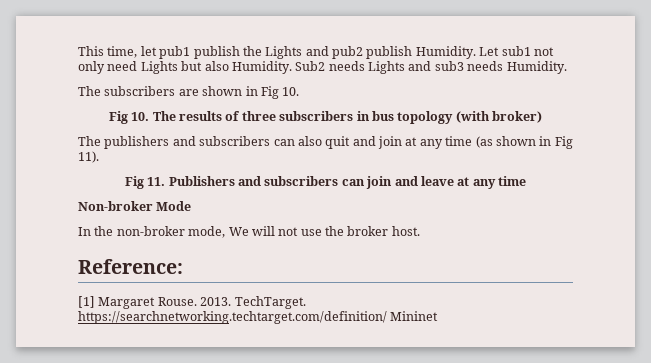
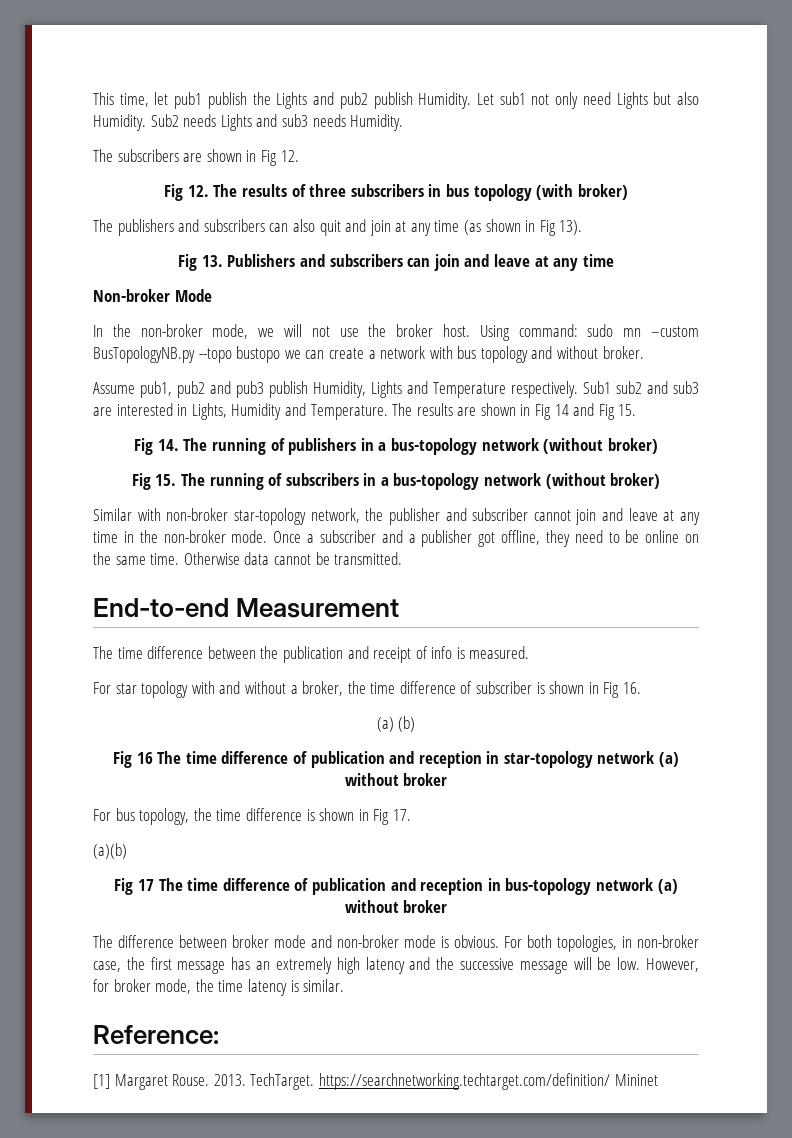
- The subscribers are shown in Fig 10.
- Fig 10. The results of three subscribers in bus topology (with broker)
+ The subscribers are shown in Fig 12.
+ Fig 12. The results of three subscribers in bus topology (with broker)
- The publishers and subscribers can also quit and join at any time (as shown in Fig 11).
- Fig 11. Publishers and subscribers can join and leave at any time
+ The publishers and subscribers can also quit and join at any time (as shown in Fig 13).
+ Fig 13. Publishers and subscribers can join and leave at any time
- In the non-broker mode, We will not use the broker host.
+ In the non-broker mode, we will not use the broker host. Using command: sudo mn –custom BusTopologyNB.py --topo bustopo we can create a network with bus topology and without broker.
+ Assume pub1, pub2 and pub3 publish Humidity, Lights and Temperature respectively. Sub1 sub2 and sub3 are interested in Lights, Humidity and Temperature. The results are shown in Fig 14 and Fig 15.
+ Fig 14. The running of publishers in a bus-topology network (without broker)
+ Fig 15. The running of subscribers in a bus-topology network (without broker)
+ Similar with non-broker star-topology network, the publisher and subscriber cannot join and leave at any time in the non-broker mode. Once a subscriber and a publisher got offline, they need to be online on the same time. Otherwise data cannot be transmitted.
+ End-to-end Measurement
+ The time difference between the publication and receipt of info is measured.
+ For star topology with and without a broker, the time difference of subscriber is shown in Fig 16.
+ (a) (b)
+ Fig 16 The time difference of publication and reception in star-topology network (a) without broker
+ For bus topology, the time difference is shown in Fig 17.
+ (a)(b)
+ Fig 17 The time difference of publication and reception in bus-topology network (a) without broker
+ The difference between broker mode and non-broker mode is obvious. For both topologies, in non-broker case, the first message has an extremely high latency and the successive message will be low. However, for broker mode, the time latency is similar.

